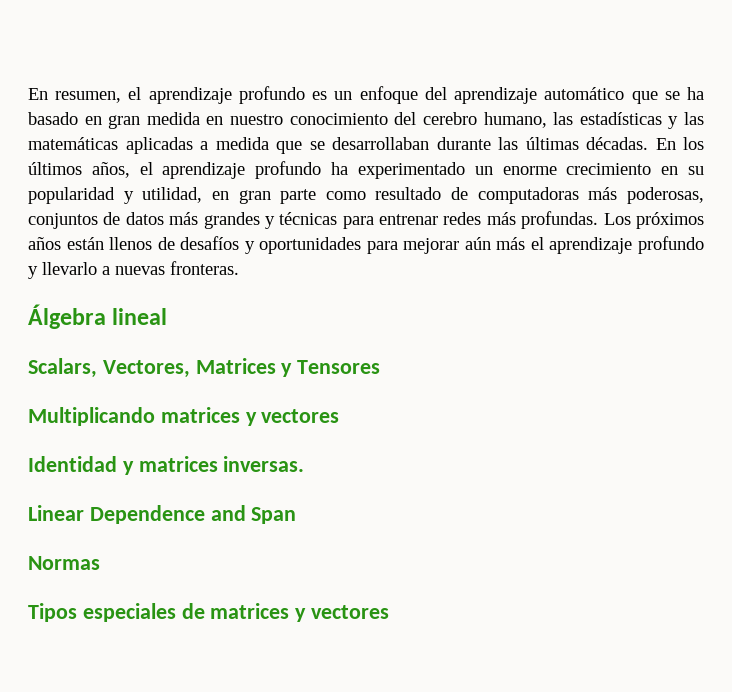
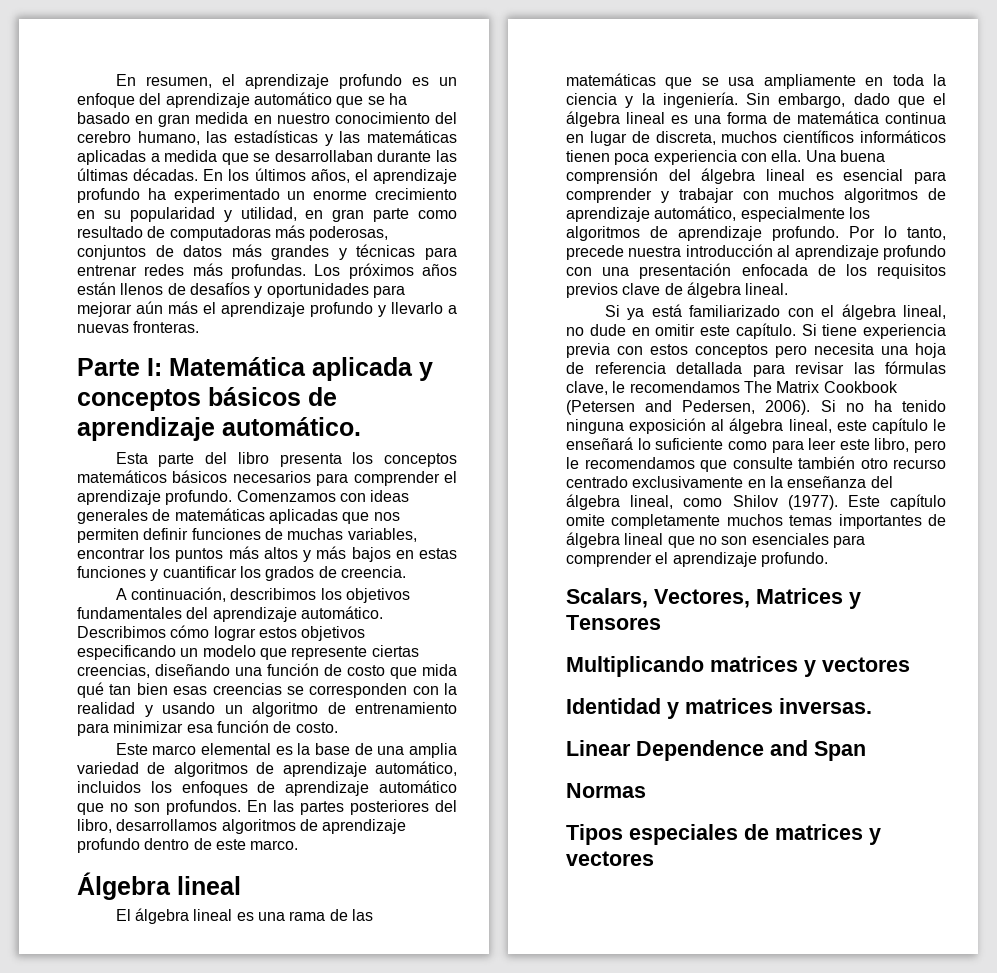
+ Parte I: Matemática aplicada y conceptos básicos de aprendizaje automático.
+ Esta parte del libro presenta los conceptos matemáticos básicos necesarios para comprender el aprendizaje profundo. Comenzamos con ideas generales de matemáticas aplicadas que nos permiten definir funciones de muchas variables, encontrar los puntos más altos y más bajos en estas funciones y cuantificar los grados de creencia.
+ A continuación, describimos los objetivos fundamentales del aprendizaje automático. Describimos cómo lograr estos objetivos especificando un modelo que represente ciertas creencias, diseñando una función de costo que mida qué tan bien esas creencias se corresponden con la realidad y usando un algoritmo de entrenamiento para minimizar esa función de costo.
+ Este marco elemental es la base de una amplia variedad de algoritmos de aprendizaje automático, incluidos los enfoques de aprendizaje automático que no son profundos. En las partes posteriores del libro, desarrollamos algoritmos de aprendizaje profundo dentro de este marco.
  Álgebra lineal
+ El álgebra lineal es una rama de las matemáticas que se usa ampliamente en toda la ciencia y la ingeniería. Sin embargo, dado que el álgebra lineal es una forma de matemática continua en lugar de discreta, muchos científicos informáticos tienen poca experiencia con ella. Una buena comprensión del álgebra lineal es esencial para comprender y trabajar con muchos algoritmos de aprendizaje automático, especialmente los algoritmos de aprendizaje profundo. Por lo tanto, precede nuestra introducción al aprendizaje profundo con una presentación enfocada de los requisitos previos clave de álgebra lineal.
+ Si ya está familiarizado con el álgebra lineal, no dude en omitir este capítulo. Si tiene experiencia previa con estos conceptos pero necesita una hoja de referencia detallada para revisar las fórmulas clave, le recomendamos The Matrix Cookbook (Petersen and Pedersen, 2006). Si no ha tenido ninguna exposición al álgebra lineal, este capítulo le enseñará lo suficiente como para leer este libro, pero le recomendamos que consulte también otro recurso centrado exclusivamente en la enseñanza del álgebra lineal, como Shilov (1977). Este capítulo omite completamente muchos temas importantes de álgebra lineal que no son esenciales para comprender el aprendizaje profundo.

